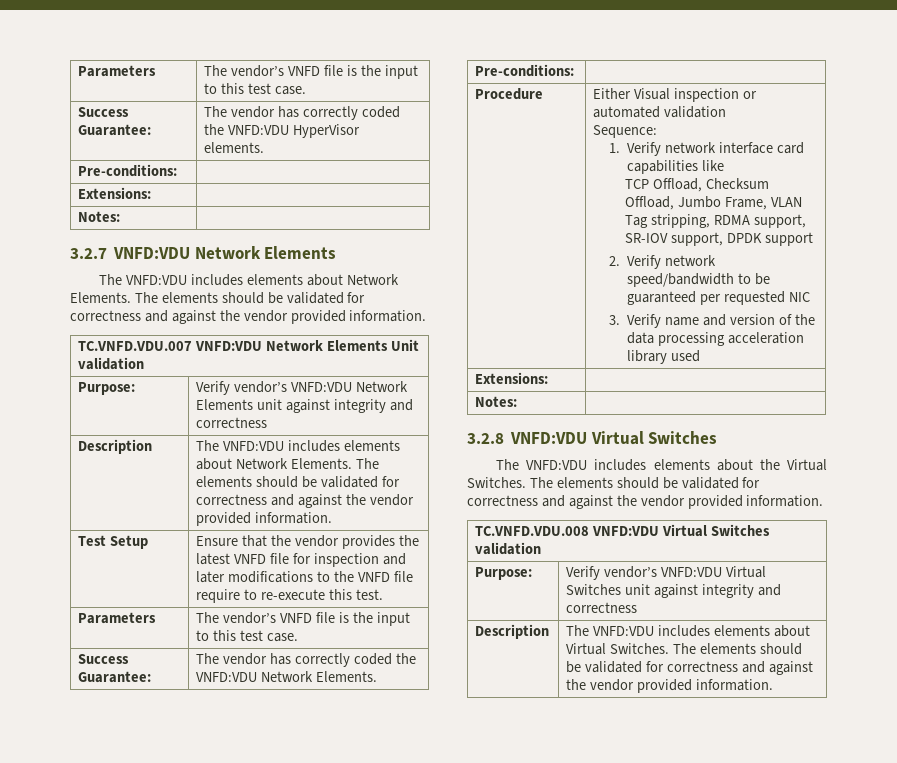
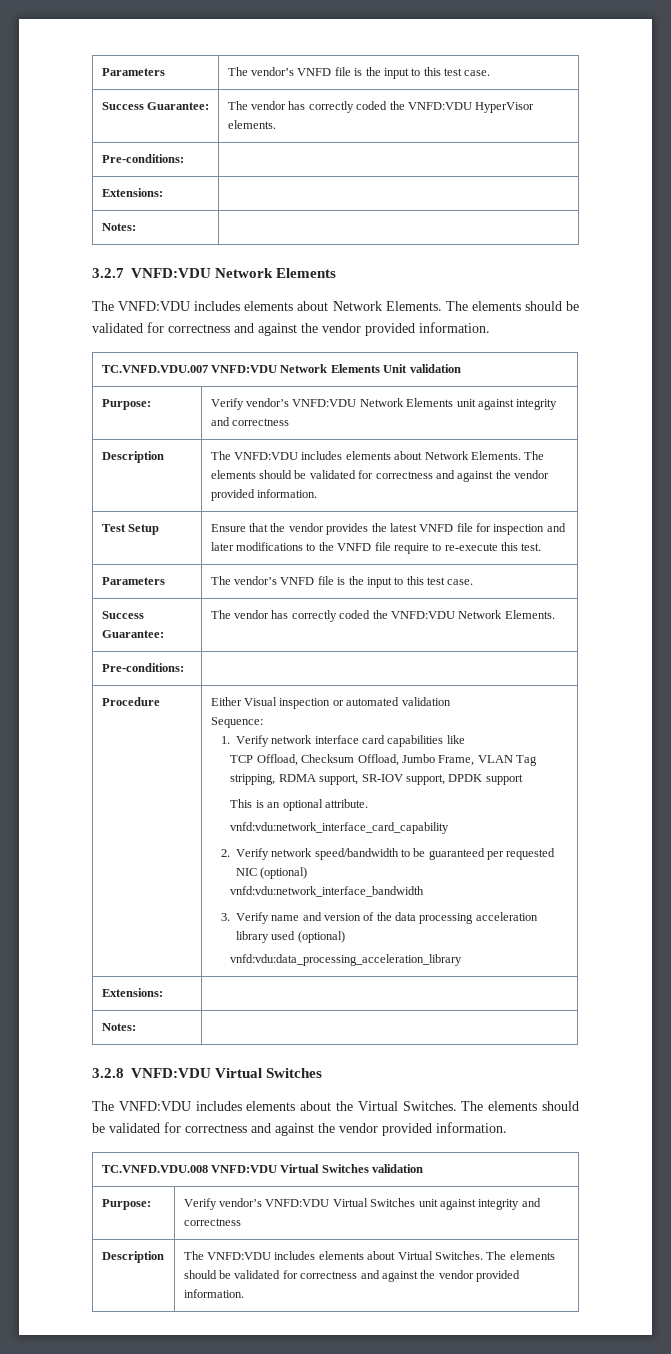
+ This is an optional attribute.
+ vnfd:vdu:network_interface_card_capability
- 2. Verify network speed/bandwidth to be guaranteed per requested NIC
+ 2. Verify network speed/bandwidth to be guaranteed per requested NIC (optional)
+ vnfd:vdu:network_interface_bandwidth
- 3. Verify name and version of the data processing acceleration library used
+ 3. Verify name and version of the data processing acceleration library used (optional)
+ vnfd:vdu:data_processing_acceleration_library

